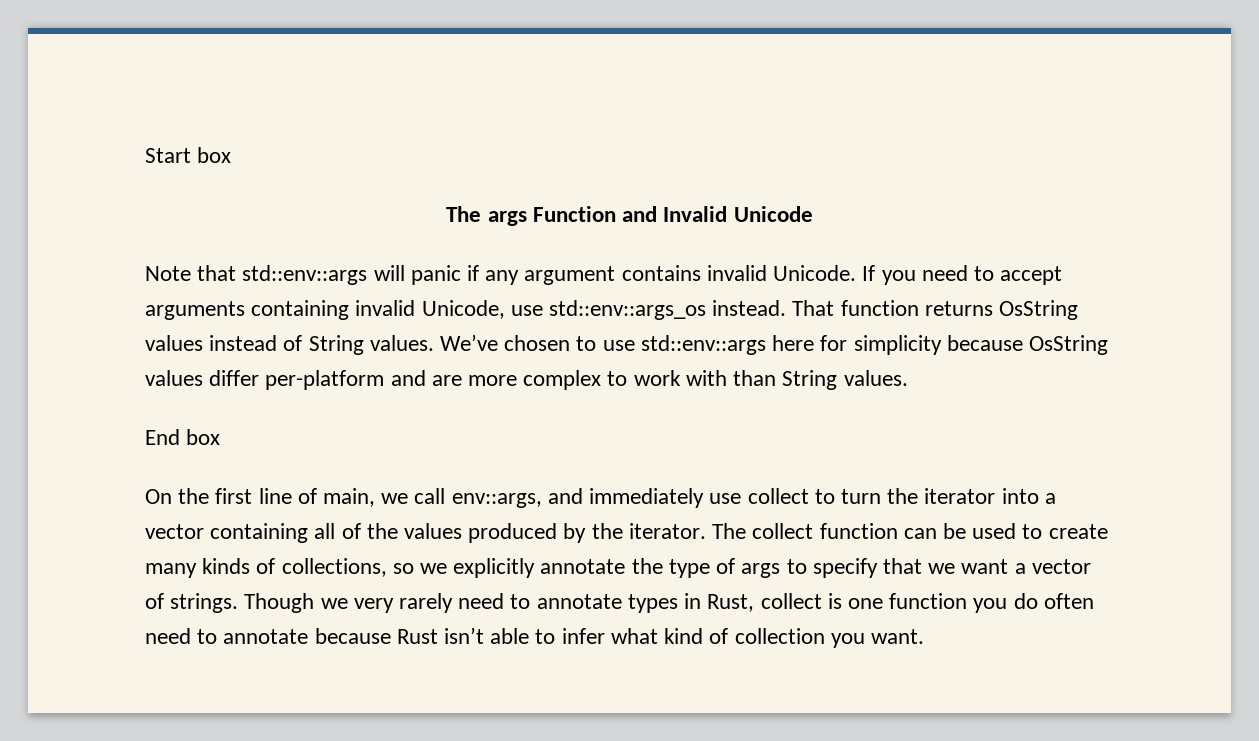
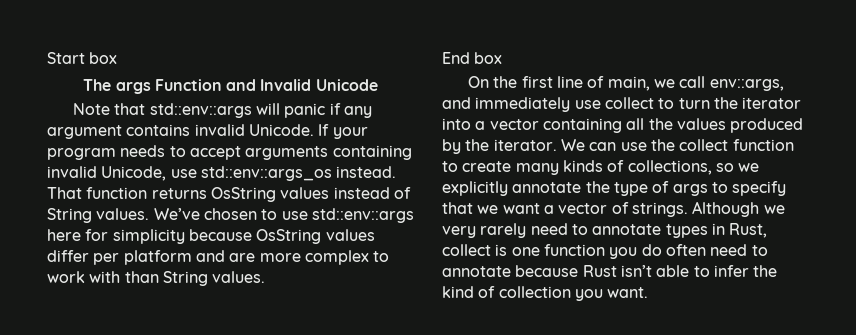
- If you need to accept arguments containing invalid Unicode, use std::env::args_os instead.
+ If your program needs to accept arguments containing invalid Unicode, use std::env::args_os instead.
- We’ve chosen to use std::env::args here for simplicity because OsString values differ per-platform and are more complex to work with than String values.
+ We’ve chosen to use std::env::args here for simplicity because OsString values differ per platform and are more complex to work with than String values.
- On the first line of main, we call env::args, and immediately use collect to turn the iterator into a vector containing all of the values produced by the iterator.
+ On the first line of main, we call env::args, and immediately use collect to turn the iterator into a vector containing all the values produced by the iterator.
- The collect function can be used to create many kinds of collections, so we explicitly annotate the type of args to specify that we want a vector of strings.
+ We can use the collect function to create many kinds of collections, so we explicitly annotate the type of args to specify that we want a vector of strings.
- Though we very rarely need to annotate types in Rust, collect is one function you do often need to annotate because Rust isn’t able to infer what kind of collection you want.
+ Although we very rarely need to annotate types in Rust, collect is one function you do often need to annotate because Rust isn’t able to infer the kind of collection you want.

